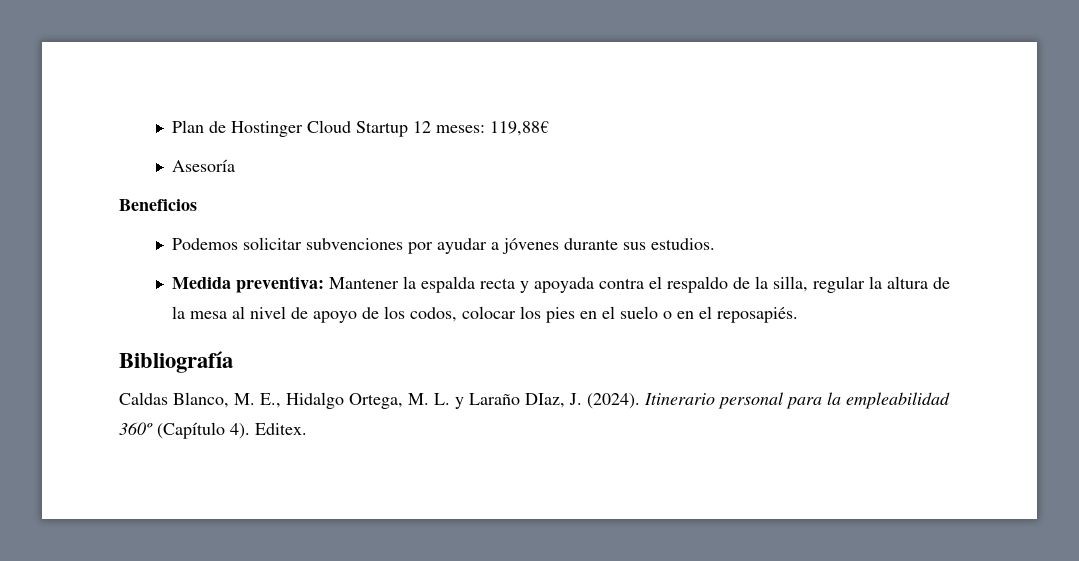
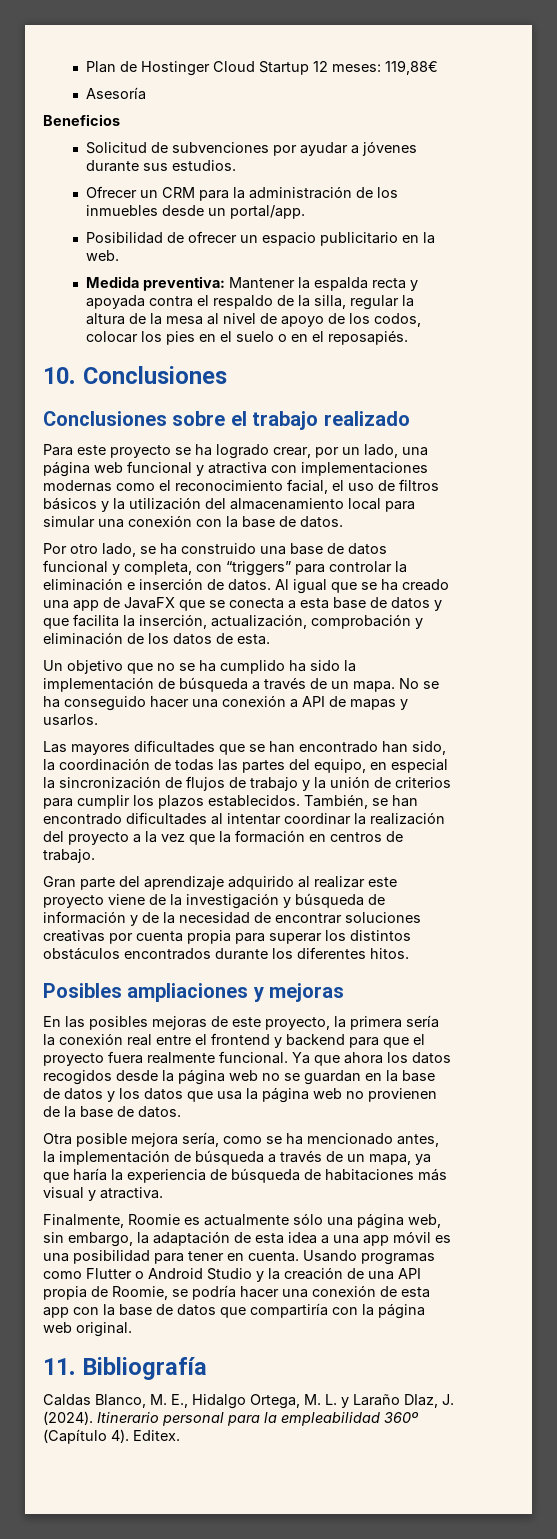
- Podemos solicitar subvenciones por ayudar a jóvenes durante sus estudios.
+ Solicitud de subvenciones por ayudar a jóvenes durante sus estudios.
+ Ofrecer un CRM para la administración de los inmuebles desde un portal/app.
+ Posibilidad de ofrecer un espacio publicitario en la web.
- Bibliografía
+ 10. Conclusiones
+ Conclusiones sobre el trabajo realizado
+ Para este proyecto se ha logrado crear, por un lado, una página web funcional y atractiva con implementaciones modernas como el reconocimiento facial, el uso de filtros básicos y la utilización del almacenamiento local para simular una conexión con la base de datos.
+ Por otro lado, se ha construido una base de datos funcional y completa, con “triggers” para controlar la eliminación e inserción de datos. Al igual que se ha creado una app de JavaFX que se conecta a esta base de datos y que facilita la inserción, actualización, comprobación y eliminación de los datos de esta.
+ Un objetivo que no se ha cumplido ha sido la implementación de búsqueda a través de un mapa. No se ha conseguido hacer una conexión a API de mapas y usarlos.
+ Las mayores dificultades que se han encontrado han sido, la coordinación de todas las partes del equipo, en especial la sincronización de flujos de trabajo y la unión de criterios para cumplir los plazos establecidos. También, se han encontrado dificultades al intentar coordinar la realización del proyecto a la vez que la formación en centros de trabajo.
+ Gran parte del aprendizaje adquirido al realizar este proyecto viene de la investigación y búsqueda de información y de la necesidad de encontrar soluciones creativas por cuenta propia para superar los distintos obstáculos encontrados durante los diferentes hitos.
+ Posibles ampliaciones y mejoras
+ En las posibles mejoras de este proyecto, la primera sería la conexión real entre el frontend y backend para que el proyecto fuera realmente funcional. Ya que ahora los datos recogidos desde la página web no se guardan en la base de datos y los datos que usa la página web no provienen de la base de datos.
+ Otra posible mejora sería, como se ha mencionado antes, la implementación de búsqueda a través de un mapa, ya que haría la experiencia de búsqueda de habitaciones más visual y atractiva.
+ Finalmente, Roomie es actualmente sólo una página web, sin embargo, la adaptación de esta idea a una app móvil es una posibilidad para tener en cuenta. Usando programas como Flutter o Android Studio y la creación de una API propia de Roomie, se podría hacer una conexión de esta app con la base de datos que compartiría con la página web original.
+ 11. Bibliografía

